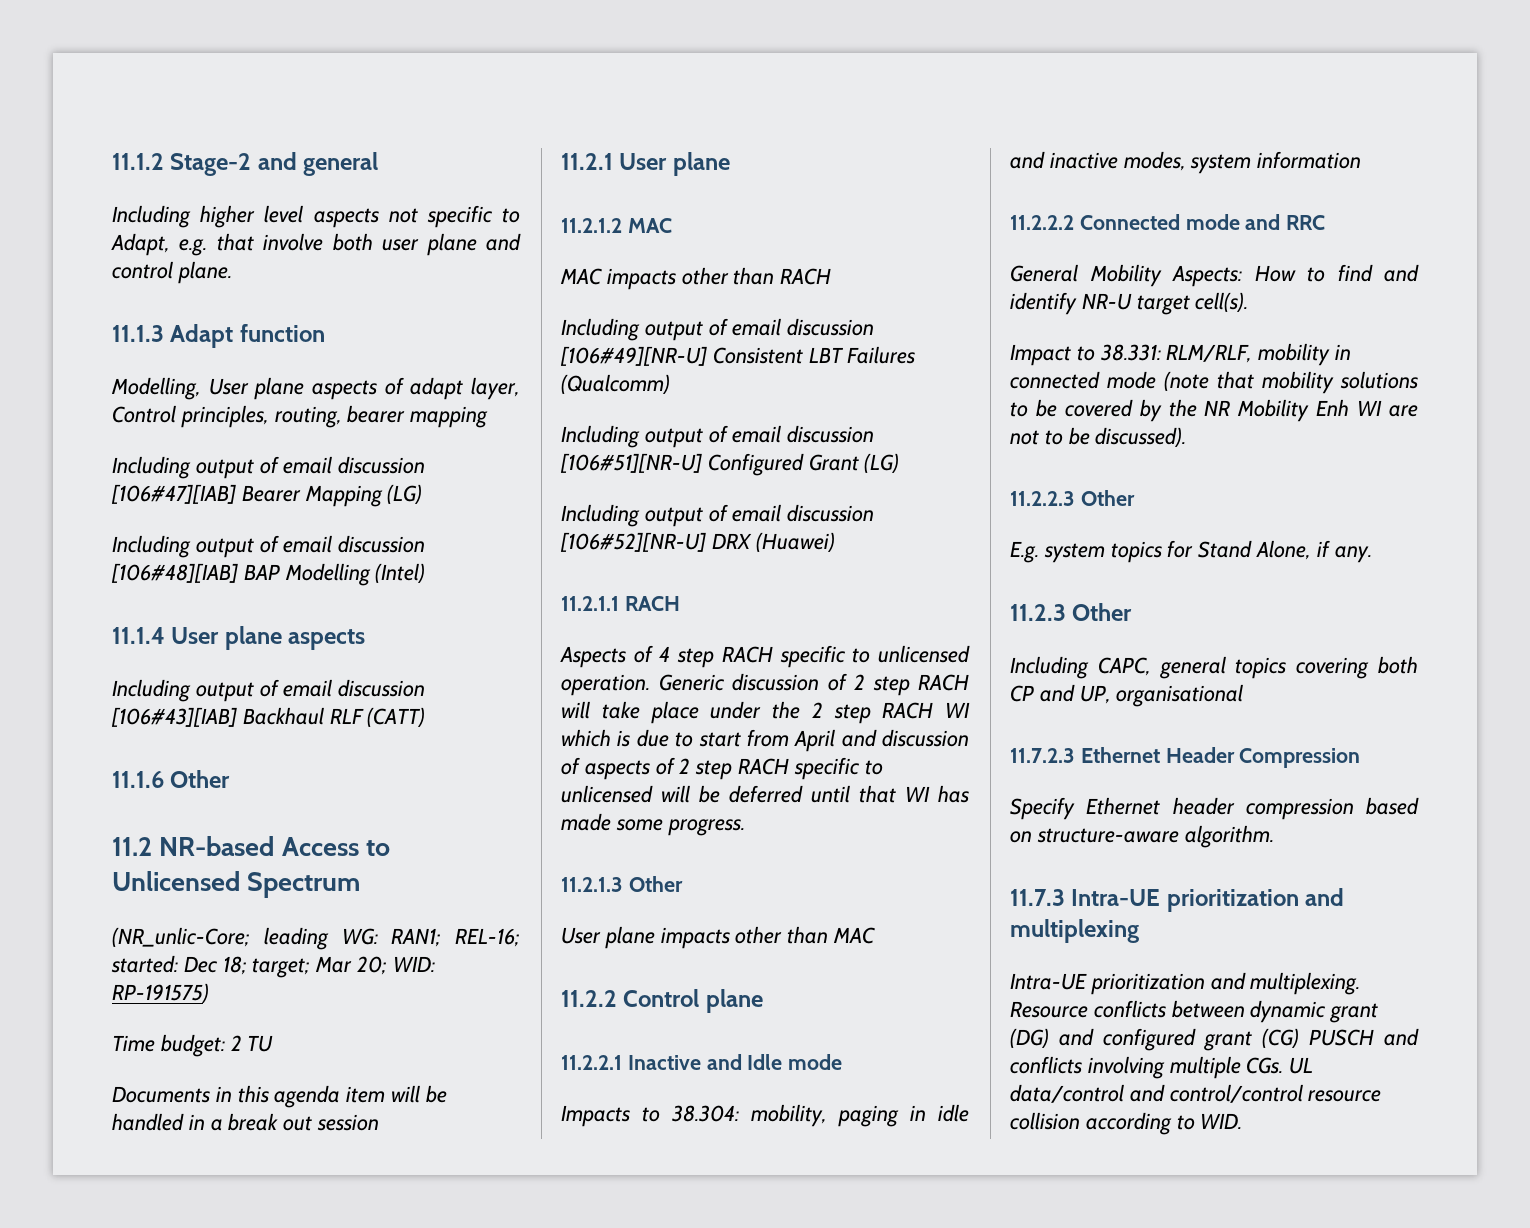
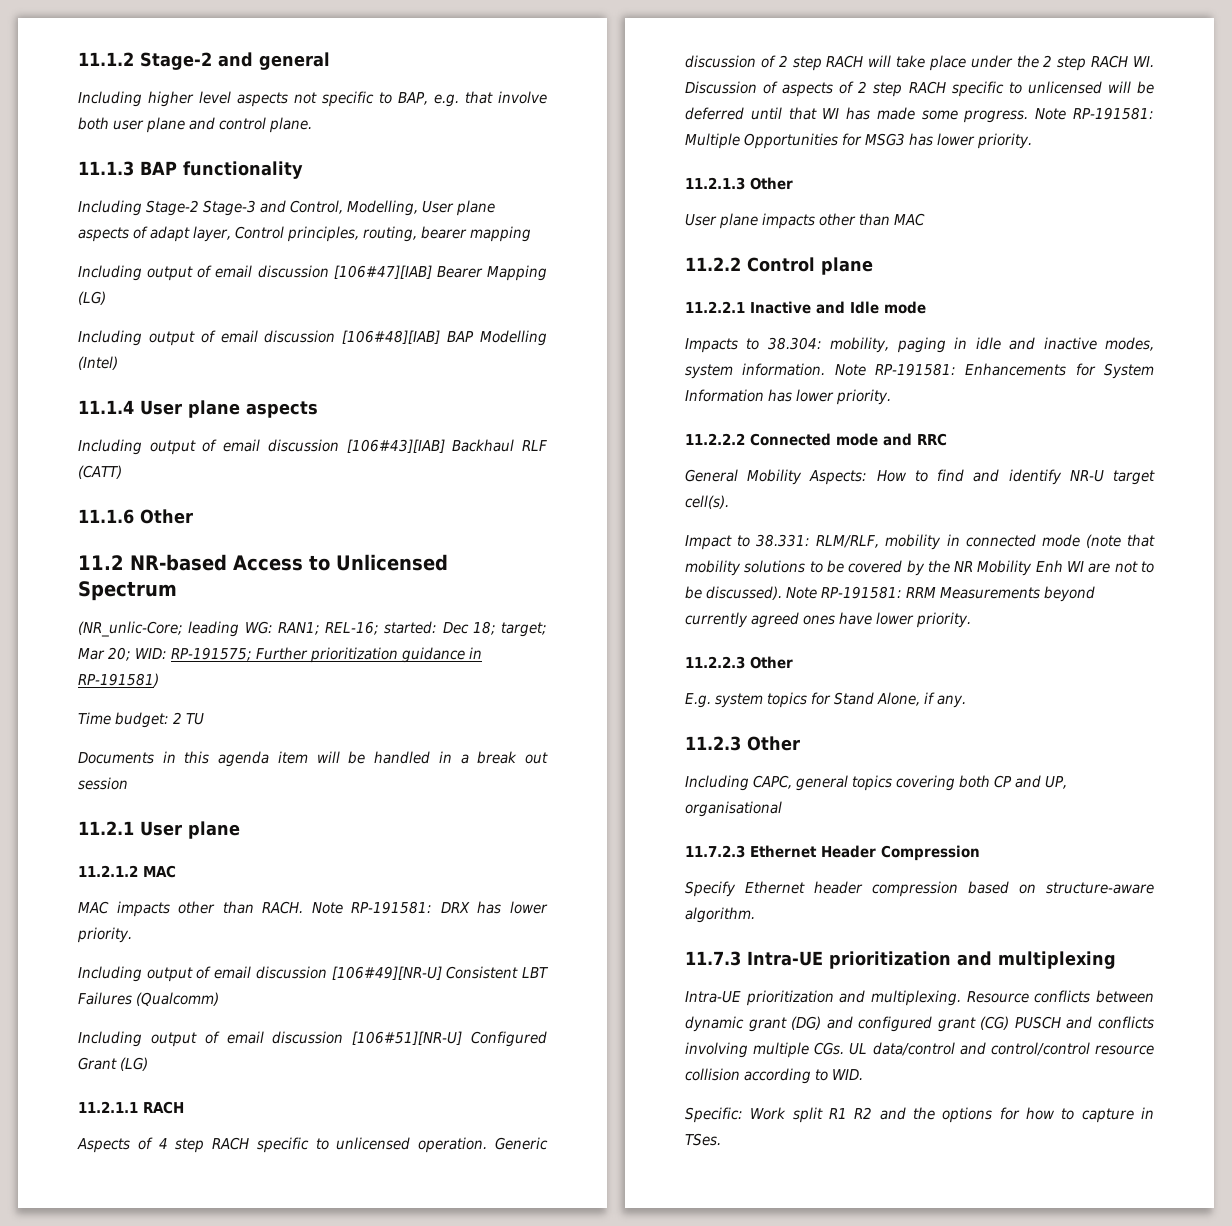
- Including higher level aspects not specific to Adapt, e.g. that involve both user plane and control plane.
+ Including higher level aspects not specific to BAP, e.g. that involve both user plane and control plane.
- 11.1.3 Adapt function
- Modelling, User plane aspects of adapt layer, Control principles, routing, bearer mapping
+ 11.1.3 BAP functionality
+ Including Stage-2 Stage-3 and Control, Modelling, User plane aspects of adapt layer, Control principles, routing, bearer mapping
- (NR_unlic-Core; leading WG: RAN1; REL-16; started: Dec 18; target; Mar 20; WID: RP-191575)
+ (NR_unlic-Core; leading WG: RAN1; REL-16; started: Dec 18; target; Mar 20; WID: RP-191575; Further prioritization guidance in RP-191581)
- MAC impacts other than RACH
+ MAC impacts other than RACH. Note RP-191581: DRX has lower priority.
- Including output of email discussion [106#52][NR-U] DRX (Huawei)
- Generic discussion of 2 step RACH will take place under the 2 step RACH WI which is due to start from April and discussion of aspects of 2 step RACH specific to unlicensed will be deferred until that WI has made some progress.
+ Generic discussion of 2 step RACH will take place under the 2 step RACH WI. Discussion of aspects of 2 step RACH specific to unlicensed will be deferred until that WI has made some progress. Note RP-191581: Multiple Opportunities for MSG3 has lower priority.
- Impacts to 38.304: mobility, paging in idle and inactive modes, system information
+ Impacts to 38.304: mobility, paging in idle and inactive modes, system information. Note RP-191581: Enhancements for System Information has lower priority.
+ Note RP-191581: RRM Measurements beyond currently agreed ones have lower priority.
+ Specific: Work split R1 R2 and the options for how to capture in TSes.

